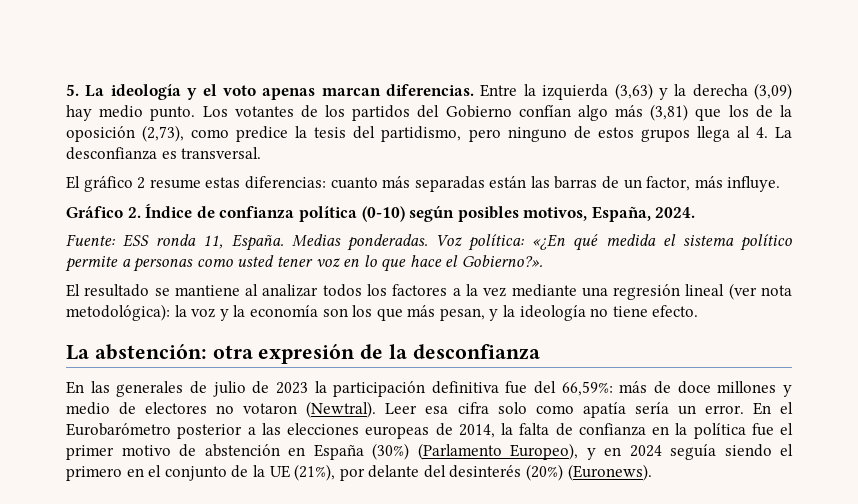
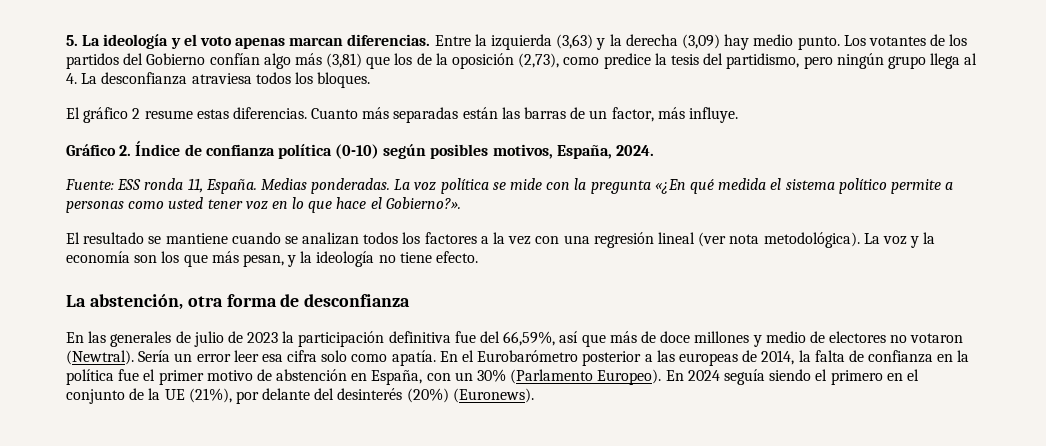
- Los votantes de los partidos del Gobierno confían algo más (3,81) que los de la oposición (2,73), como predice la tesis del partidismo, pero ninguno de estos grupos llega al 4. La desconfianza es transversal.
+ Los votantes de los partidos del Gobierno confían algo más (3,81) que los de la oposición (2,73), como predice la tesis del partidismo, pero ningún grupo llega al 4. La desconfianza atraviesa todos los bloques.
- El gráfico 2 resume estas diferencias: cuanto más separadas están las barras de un factor, más influye.
+ El gráfico 2 resume estas diferencias. Cuanto más separadas están las barras de un factor, más influye.
- Voz política: «¿En qué medida el sistema político permite a personas como usted tener voz en lo que hace el Gobierno?».
+ La voz política se mide con la pregunta «¿En qué medida el sistema político permite a personas como usted tener voz en lo que hace el Gobierno?».
- El resultado se mantiene al analizar todos los factores a la vez mediante una regresión lineal (ver nota metodológica): la voz y la economía son los que más pesan, y la ideología no tiene efecto.
+ El resultado se mantiene cuando se analizan todos los factores a la vez con una regresión lineal (ver nota metodológica). La voz y la economía son los que más pesan, y la ideología no tiene efecto.
- La abstención: otra expresión de la desconfianza
+ La abstención, otra forma de desconfianza
- En las generales de julio de 2023 la participación definitiva fue del 66,59%: más de doce millones y medio de electores no votaron (Newtral).
+ En las generales de julio de 2023 la participación definitiva fue del 66,59%, así que más de doce millones y medio de electores no votaron (Newtral).
- Leer esa cifra solo como apatía sería un error.
+ Sería un error leer esa cifra solo como apatía.
- En el Eurobarómetro posterior a las elecciones europeas de 2014, la falta de confianza en la política fue el primer motivo de abstención en España (30%) (Parlamento Europeo), y en 2024 seguía siendo el primero en el conjunto de la UE (21%), por delante del desinterés (20%) (Euronews).
+ En el Eurobarómetro posterior a las europeas de 2014, la falta de confianza en la política fue el primer motivo de abstención en España, con un 30% (Parlamento Europeo). En 2024 seguía siendo el primero en el conjunto de la UE (21%), por delante del desinterés (20%) (Euronews).

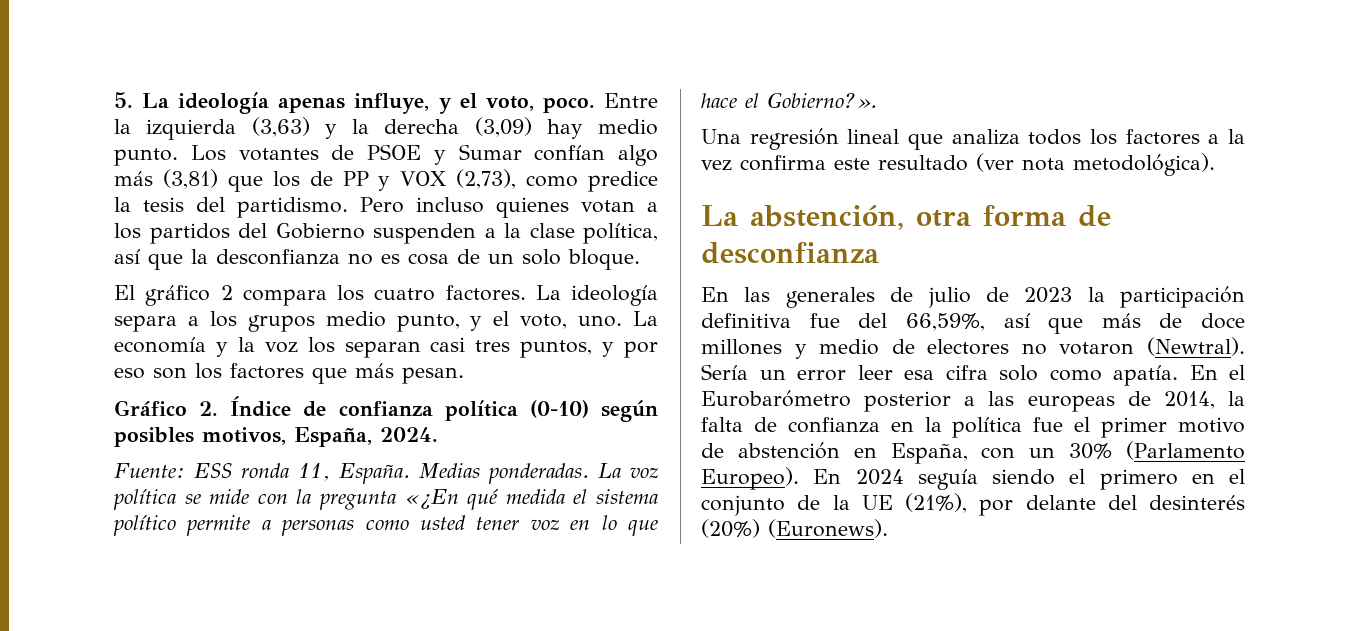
- 5. La ideología y el voto apenas marcan diferencias.
+ 5. La ideología apenas influye, y el voto, poco.
- Los votantes de los partidos del Gobierno confían algo más (3,81) que los de la oposición (2,73), como predice la tesis del partidismo, pero ningún grupo llega al 4. La desconfianza atraviesa todos los bloques.
- El gráfico 2 resume estas diferencias. Cuanto más separadas están las barras de un factor, más influye.
+ Los votantes de PSOE y Sumar confían algo más (3,81) que los de PP y VOX (2,73), como predice la tesis del partidismo. Pero incluso quienes votan a los partidos del Gobierno suspenden a la clase política, así que la desconfianza no es cosa de un solo bloque.
+ El gráfico 2 compara los cuatro factores. La ideología separa a los grupos medio punto, y el voto, uno. La economía y la voz los separan casi tres puntos, y por eso son los factores que más pesan.
- El resultado se mantiene cuando se analizan todos los factores a la vez con una regresión lineal (ver nota metodológica). La voz y la economía son los que más pesan, y la ideología no tiene efecto.
+ Una regresión lineal que analiza todos los factores a la vez confirma este resultado (ver nota metodológica).

